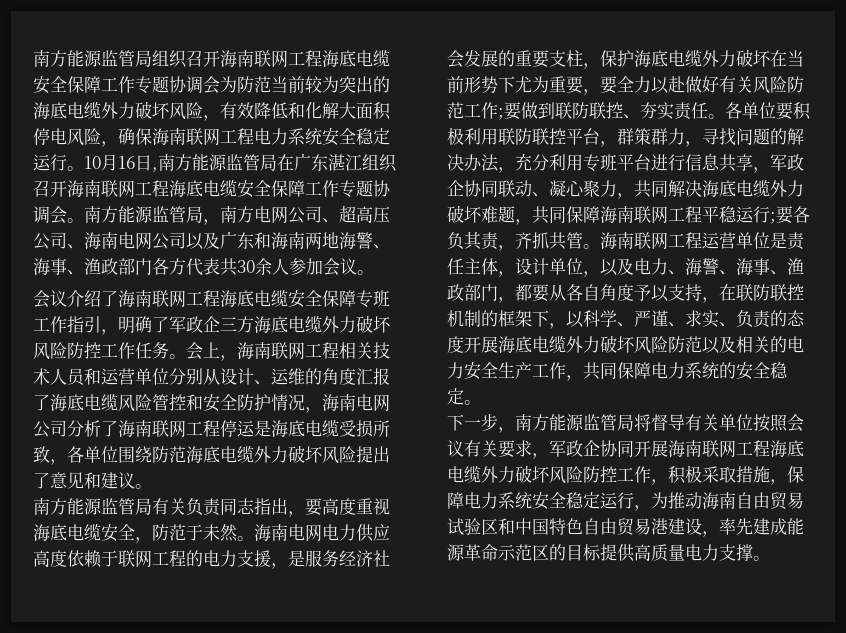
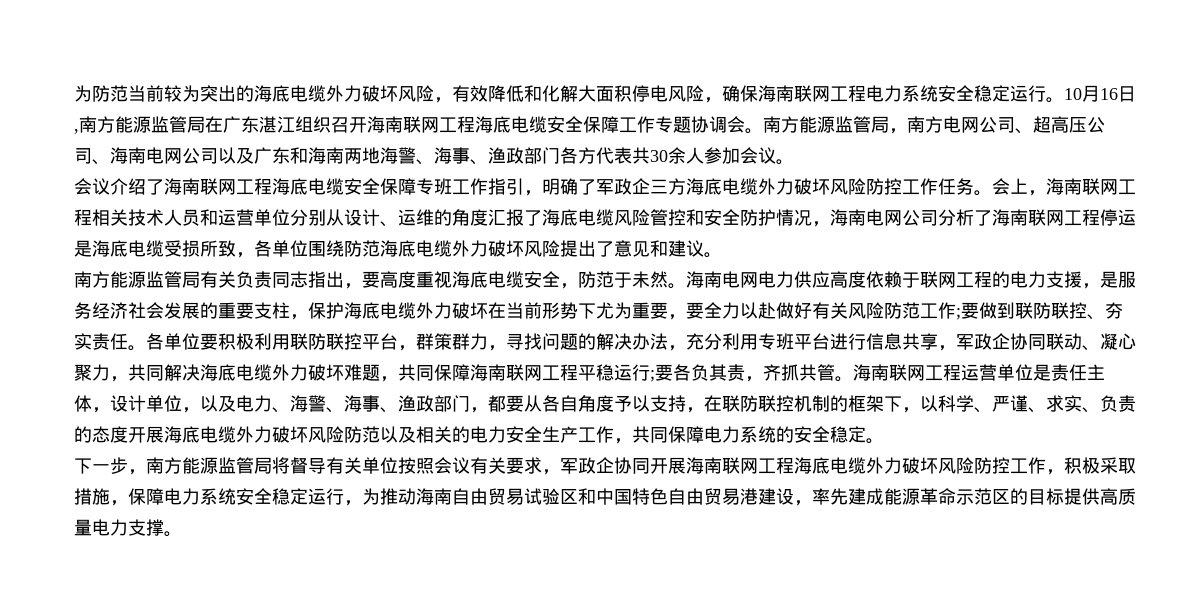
- 南方能源监管局组织召开海南联网工程海底电缆安全保障工作专题协调会为防范当前较为突出的海底电缆外力破坏风险，有效降低和化解大面积停电风险，确保海南联网工程电力系统安全稳定运行。
+ 为防范当前较为突出的海底电缆外力破坏风险，有效降低和化解大面积停电风险，确保海南联网工程电力系统安全稳定运行。

